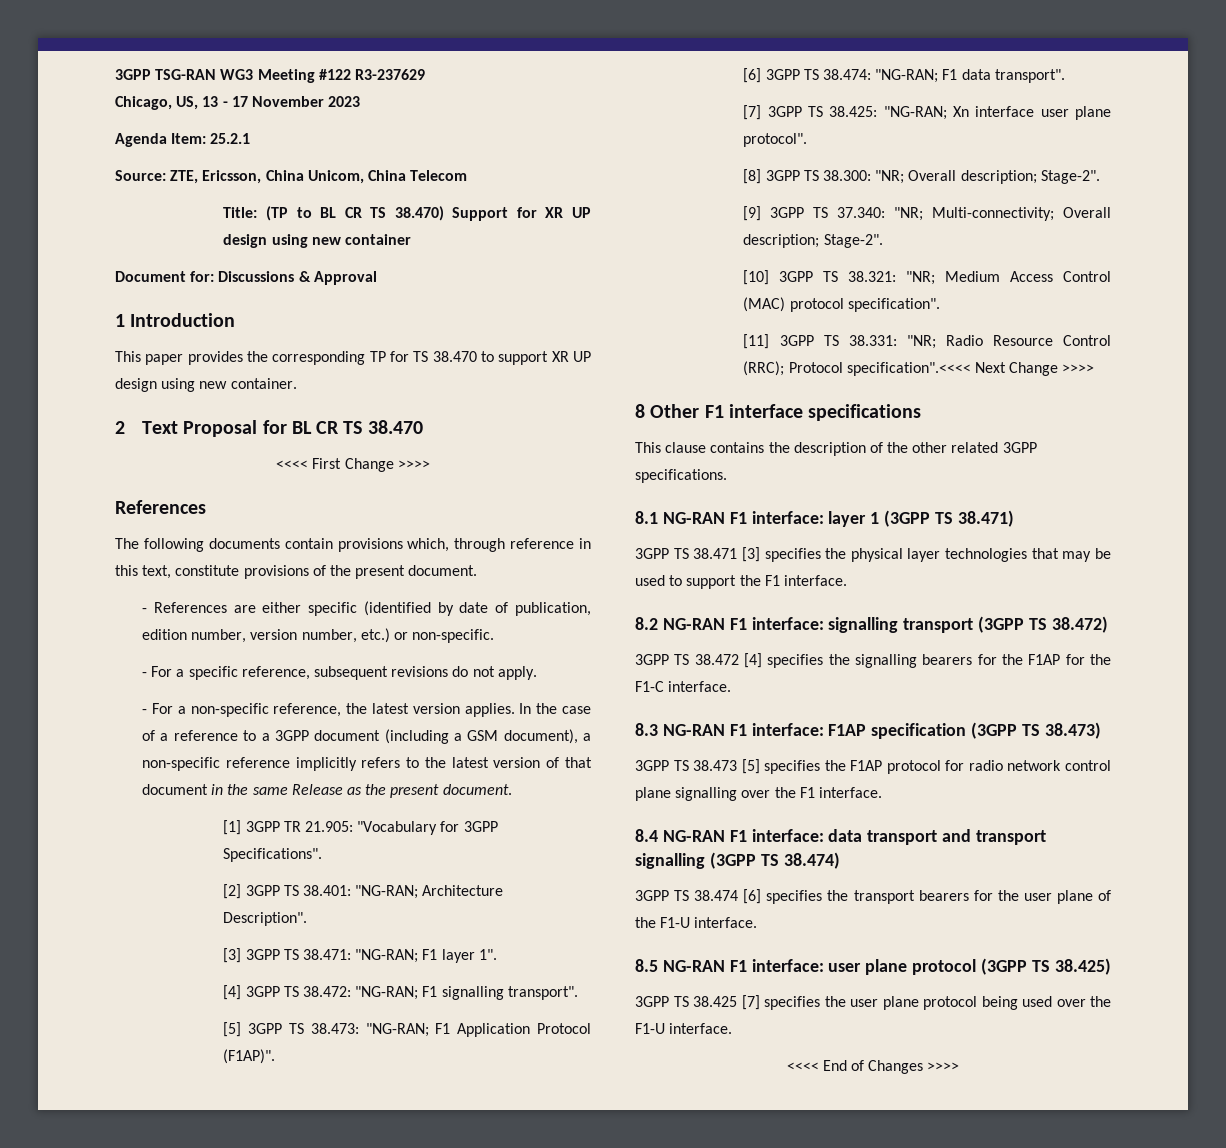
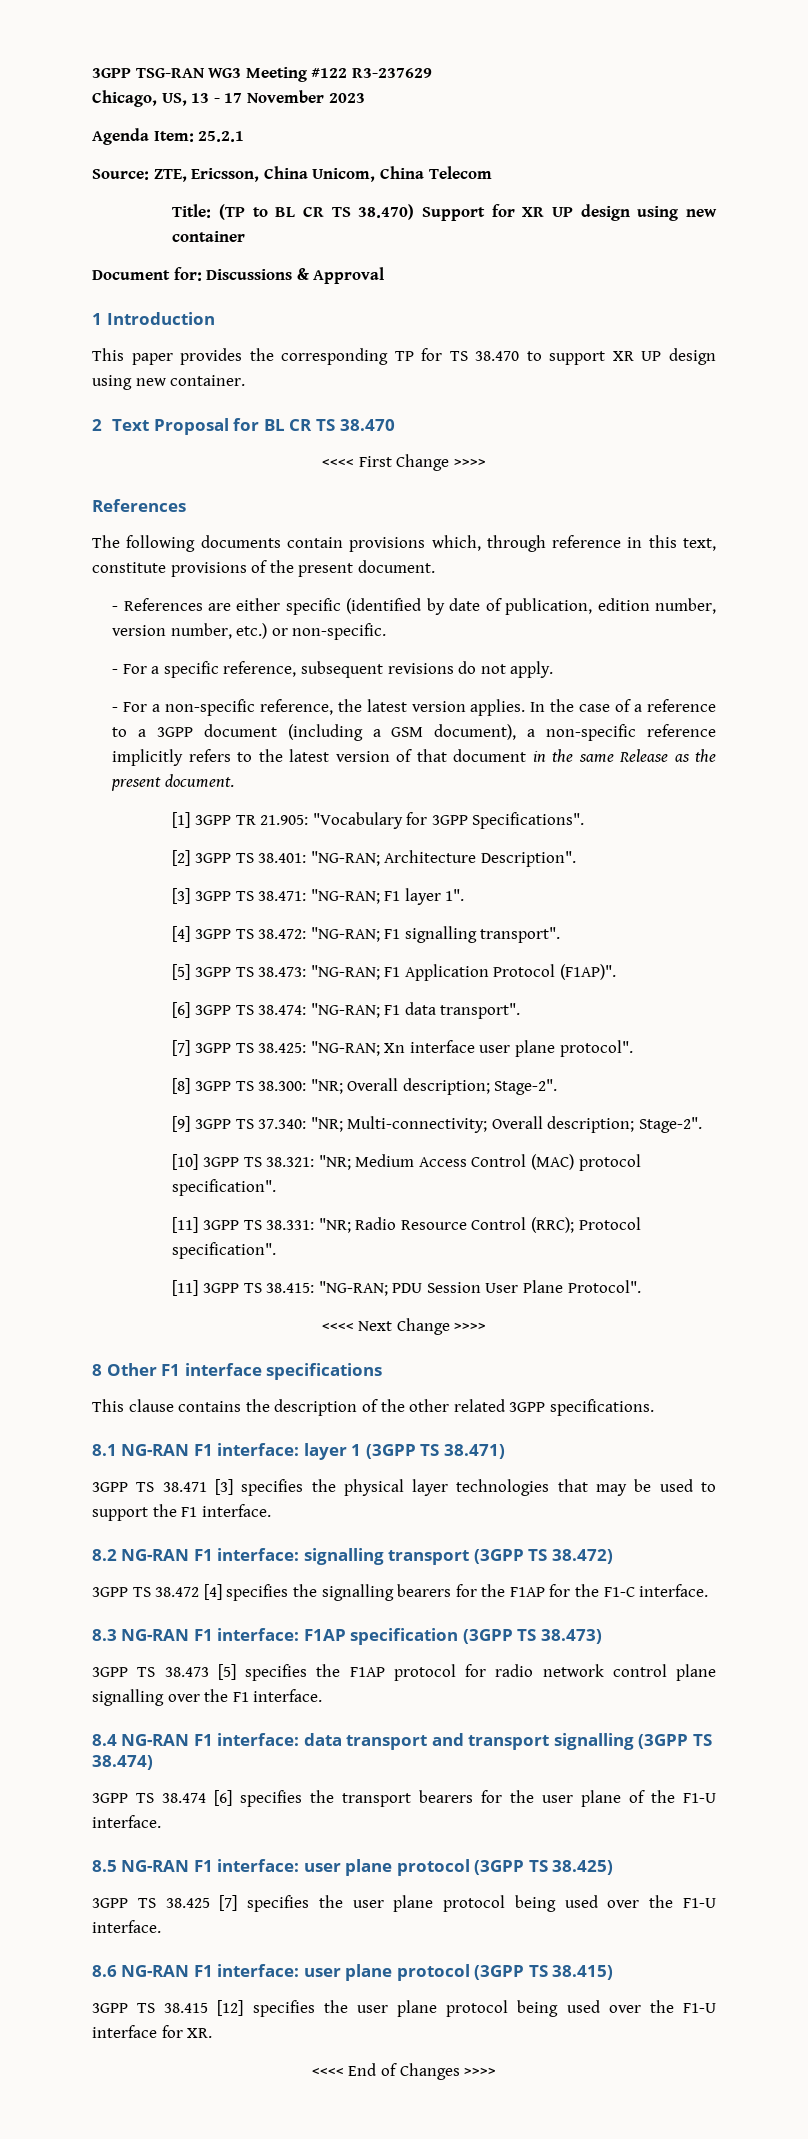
- [11] 3GPP TS 38.331: "NR; Radio Resource Control (RRC); Protocol specification".<<<< Next Change >>>>
+ [11] 3GPP TS 38.331: "NR; Radio Resource Control (RRC); Protocol specification".
+ [11] 3GPP TS 38.415: "NG-RAN; PDU Session User Plane Protocol".
+ <<<< Next Change >>>>
+ 8.6 NG-RAN F1 interface: user plane protocol (3GPP TS 38.415)
+ 3GPP TS 38.415 [12] specifies the user plane protocol being used over the F1-U interface for XR.

